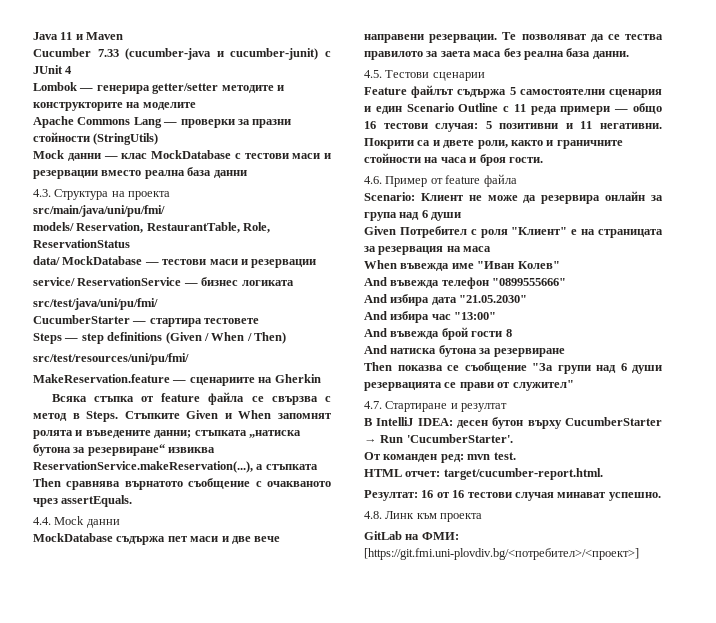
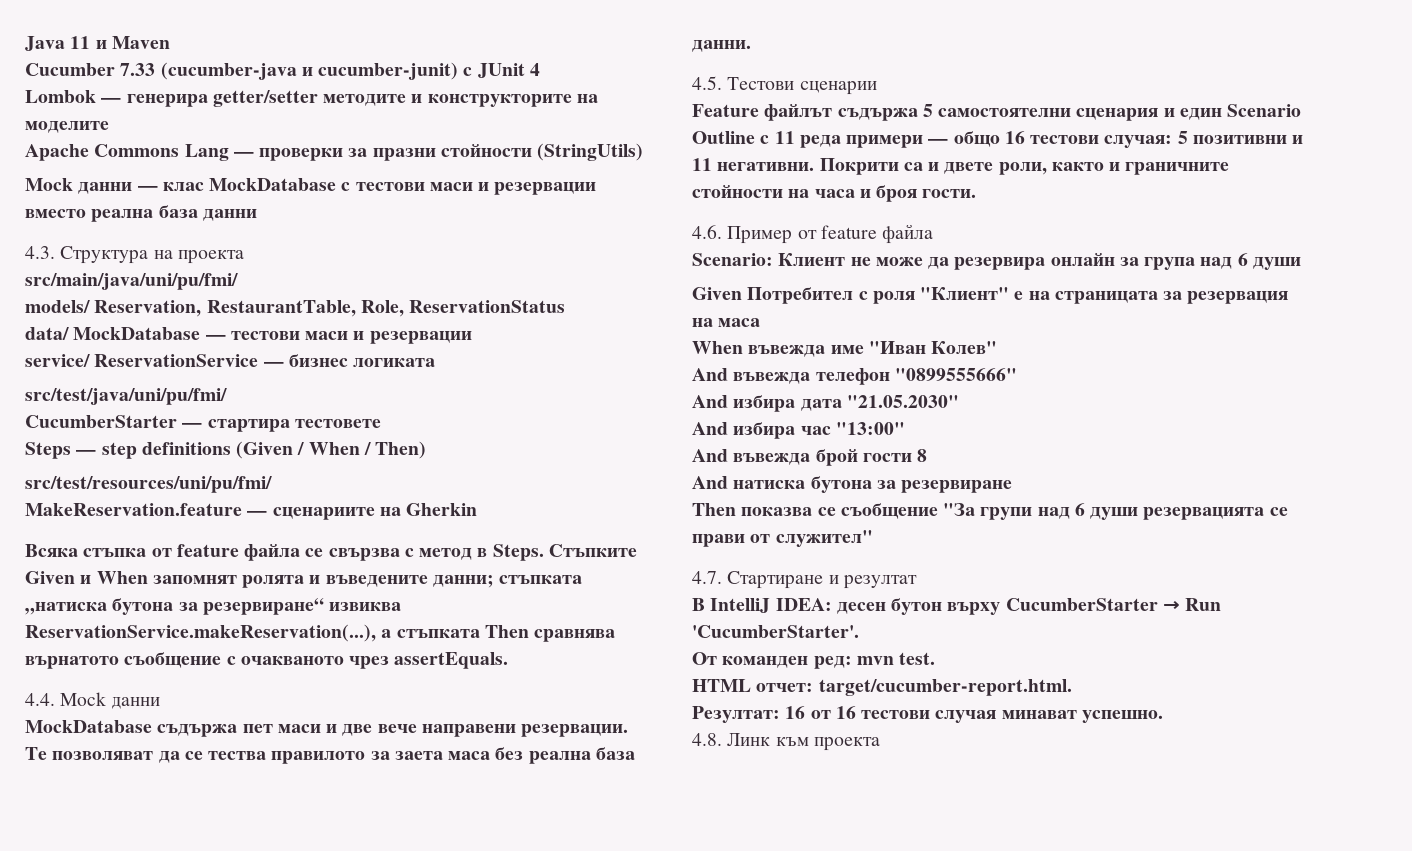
- GitLab на ФМИ: [https://git.fmi.uni-plovdiv.bg/<потребител>/<проект>]

